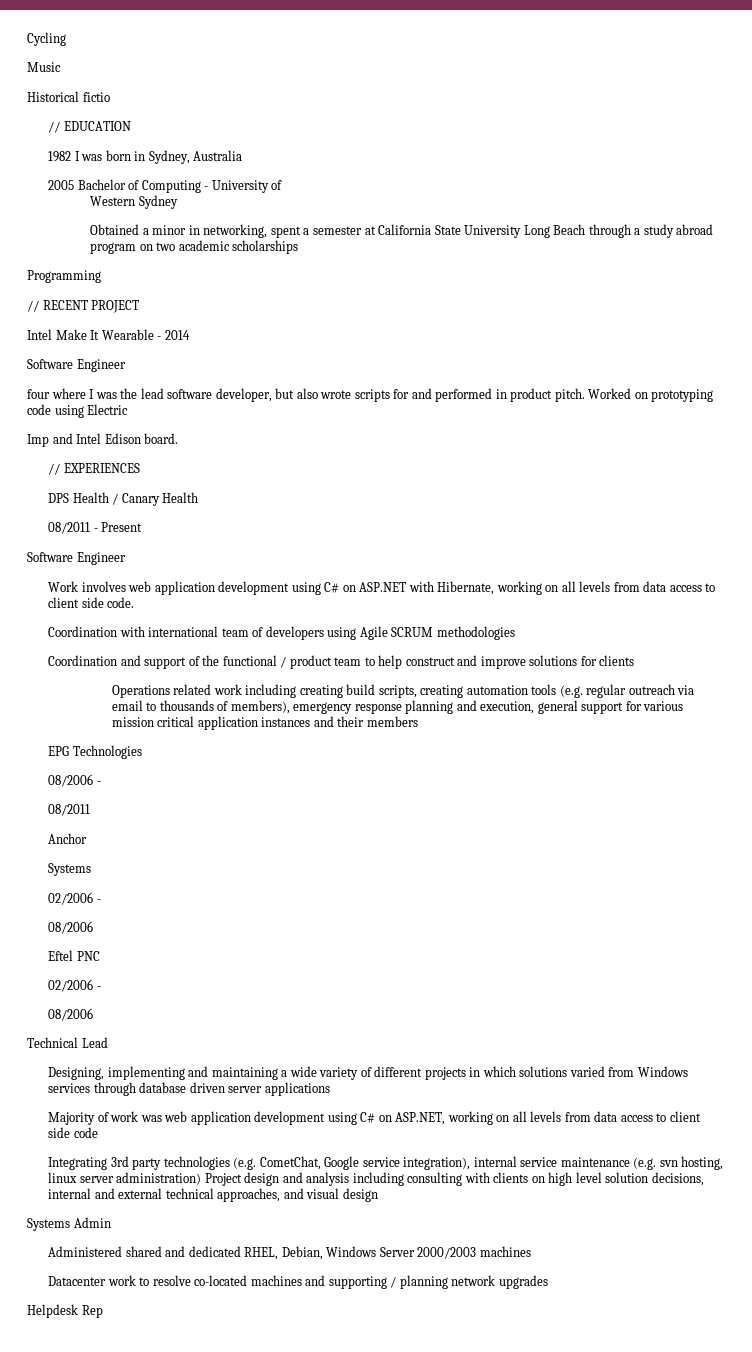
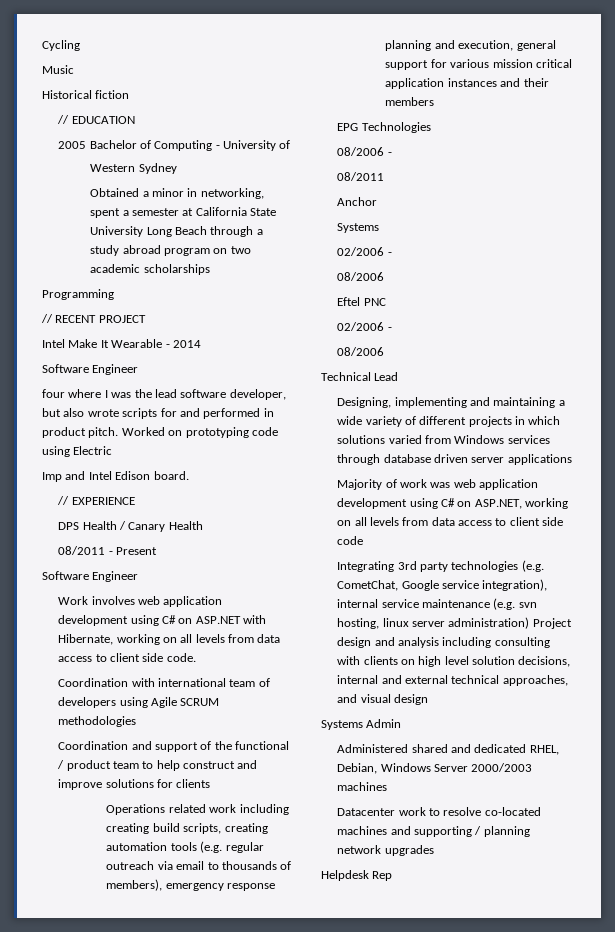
- Historical fictio
+ Historical fiction
- 1982 I was born in Sydney, Australia
- // EXPERIENCES
+ // EXPERIENCE

